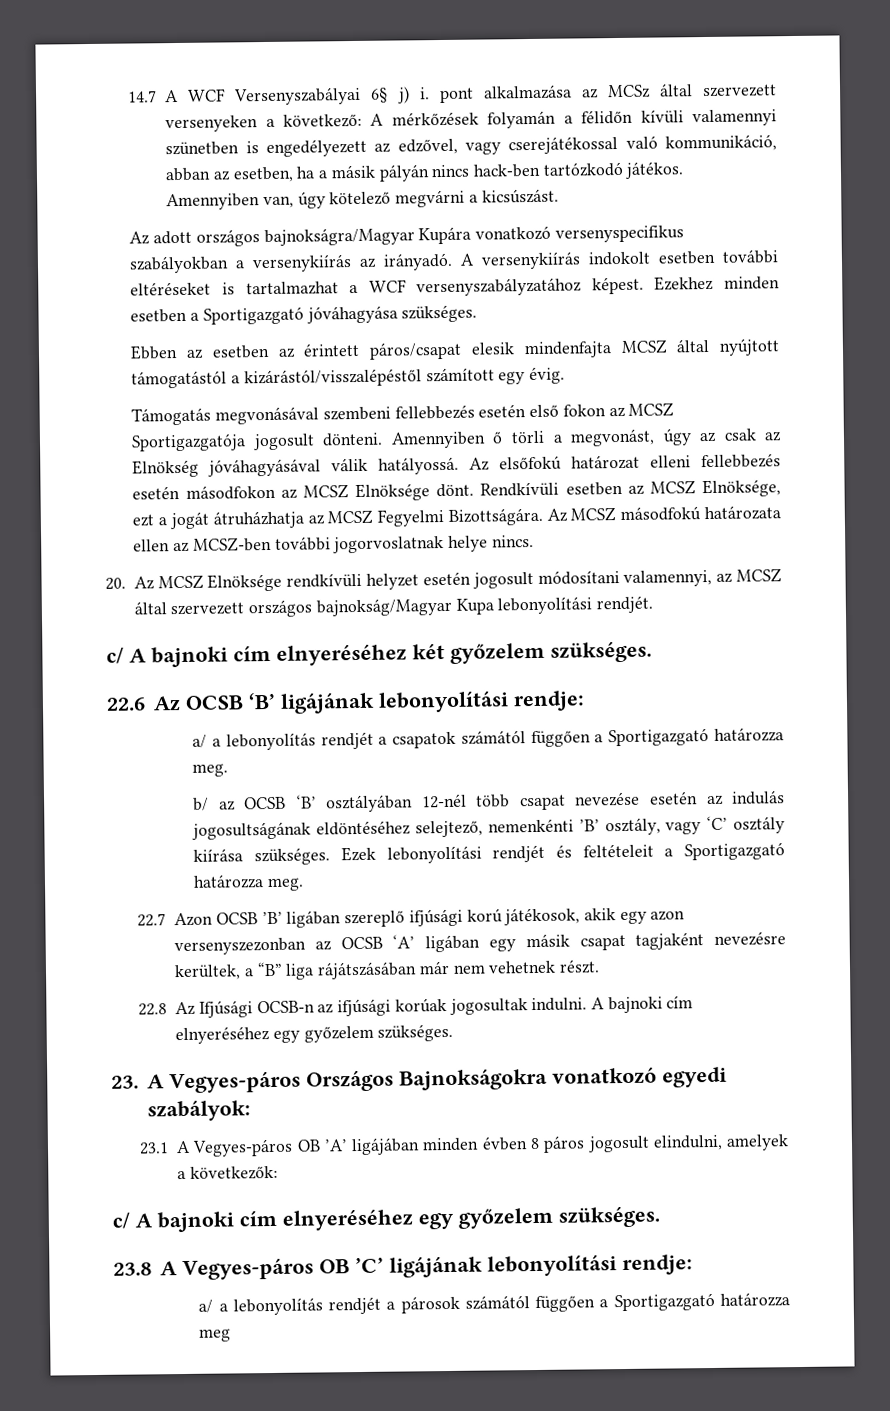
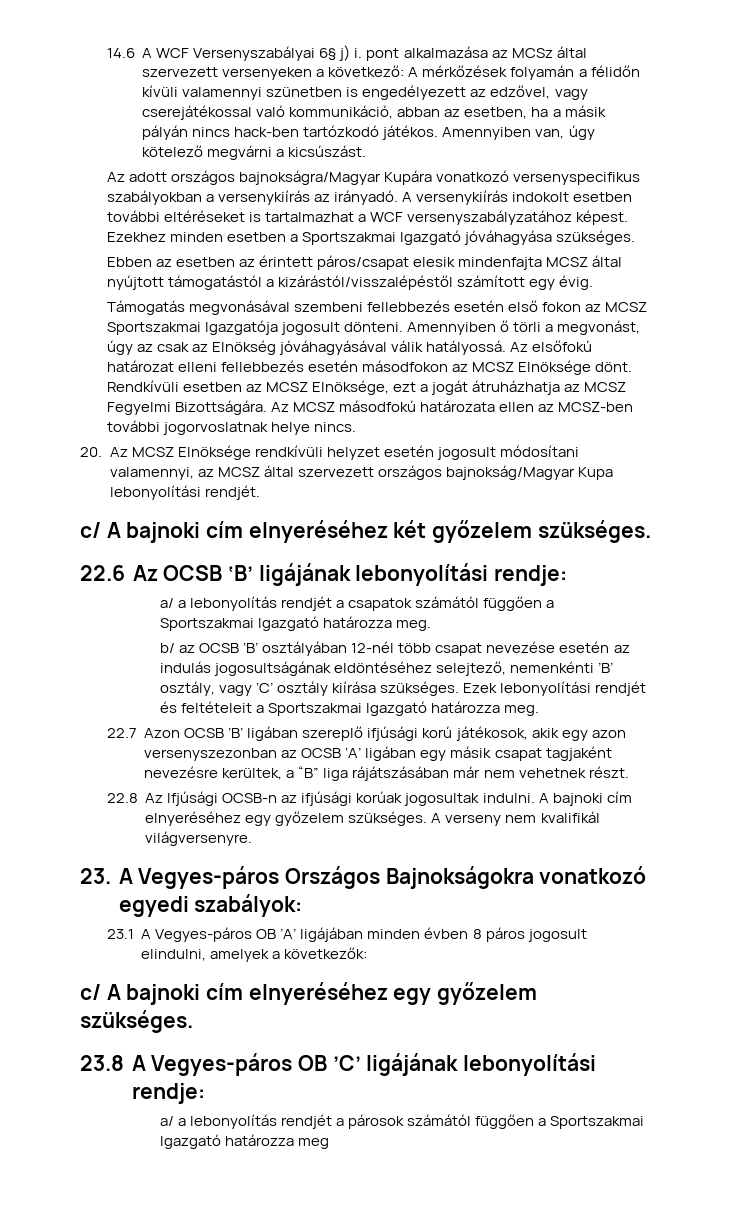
- 14.7 A WCF Versenyszabályai 6§ j) i. pont alkalmazása az MCSz által szervezett versenyeken a következő: A mérkőzések folyamán a félidőn kívüli valamennyi szünetben is engedélyezett az edzővel, vagy cserejátékossal való kommunikáció, abban az esetben, ha a másik pályán nincs hack-ben tartózkodó játékos.
+ 14.6 A WCF Versenyszabályai 6§ j) i. pont alkalmazása az MCSz által szervezett versenyeken a következő: A mérkőzések folyamán a félidőn kívüli valamennyi szünetben is engedélyezett az edzővel, vagy cserejátékossal való kommunikáció, abban az esetben, ha a másik pályán nincs hack-ben tartózkodó játékos.
- Ezekhez minden esetben a Sportigazgató jóváhagyása szükséges.
+ Ezekhez minden esetben a Sportszakmai Igazgató jóváhagyása szükséges.
- Támogatás megvonásával szembeni fellebbezés esetén első fokon az MCSZ Sportigazgatója jogosult dönteni.
+ Támogatás megvonásával szembeni fellebbezés esetén első fokon az MCSZ Sportszakmai Igazgatója jogosult dönteni.
- a/ a lebonyolítás rendjét a csapatok számától függően a Sportigazgató határozza meg.
+ a/ a lebonyolítás rendjét a csapatok számától függően a Sportszakmai Igazgató határozza meg.
- Ezek lebonyolítási rendjét és feltételeit a Sportigazgató határozza meg.
+ Ezek lebonyolítási rendjét és feltételeit a Sportszakmai Igazgató határozza meg.
+ A verseny nem kvalifikál világversenyre.
- a/ a lebonyolítás rendjét a párosok számától függően a Sportigazgató határozza meg
+ a/ a lebonyolítás rendjét a párosok számától függően a Sportszakmai Igazgató határozza meg

